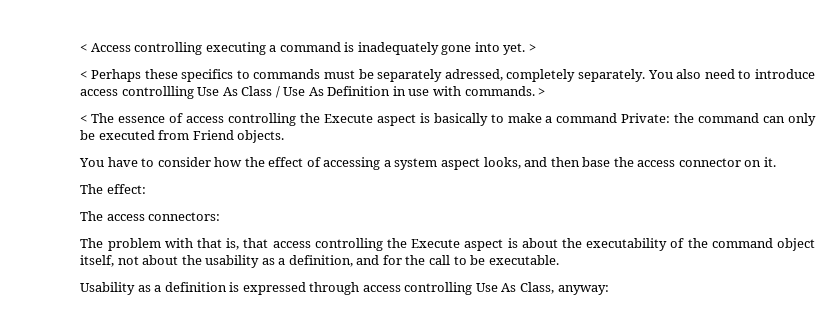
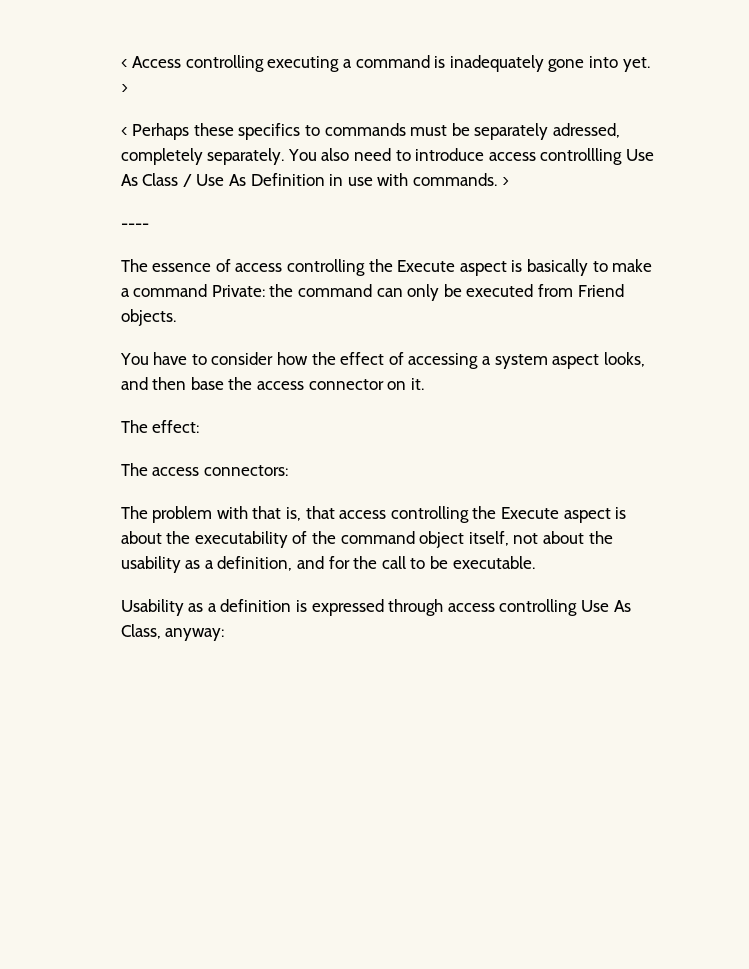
- < The essence of access controlling the Execute aspect is basically to make a command Private: the command can only be executed from Friend objects.
+ ----
+ The essence of access controlling the Execute aspect is basically to make a command Private: the command can only be executed from Friend objects.

